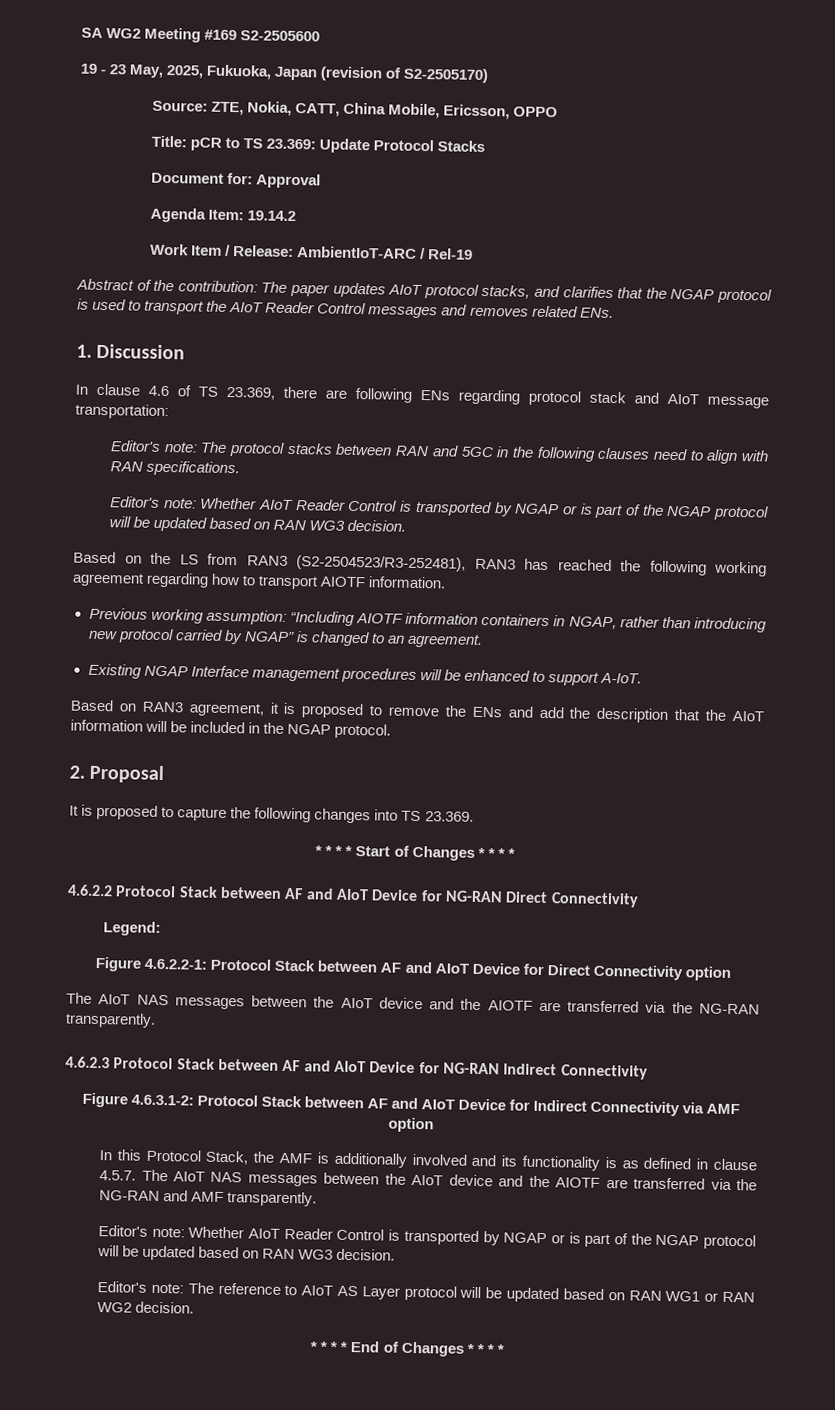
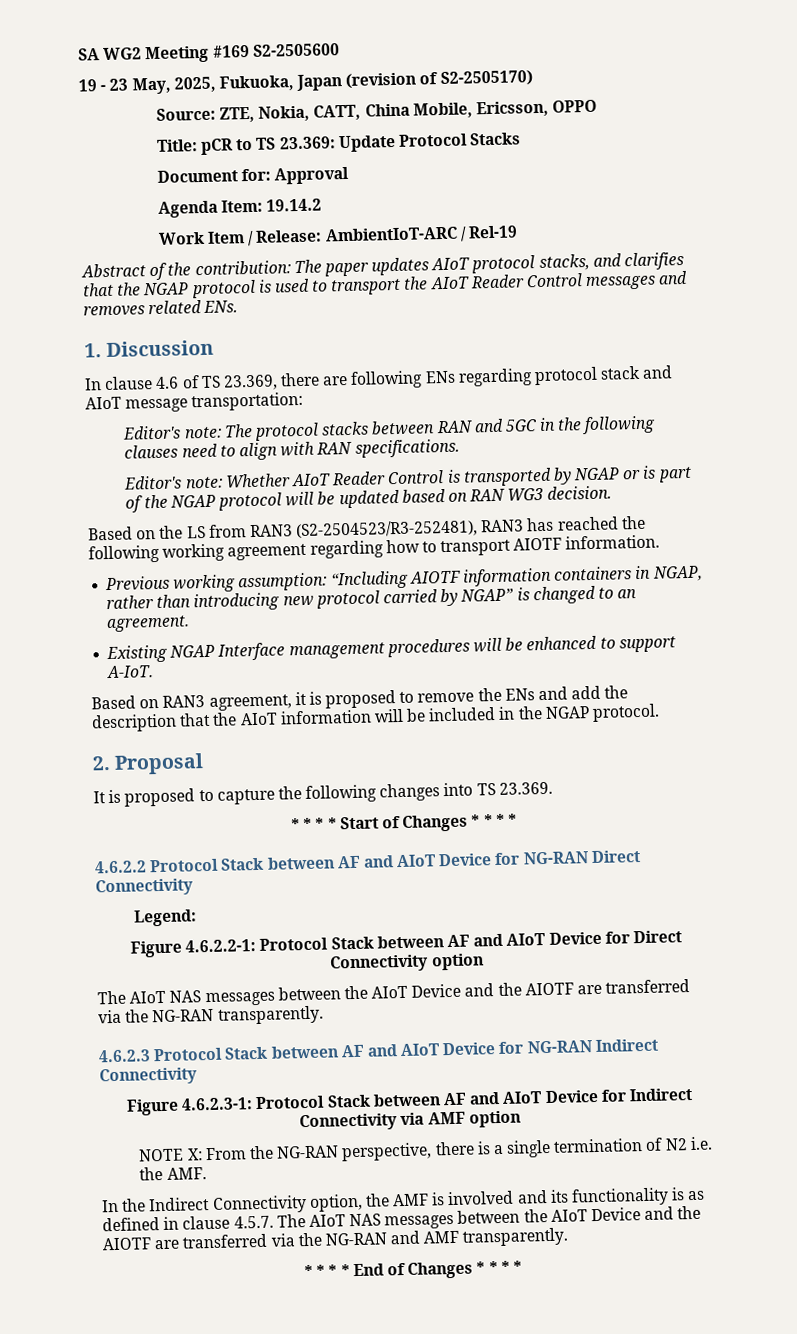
- The AIoT NAS messages between the AIoT device and the AIOTF are transferred via the NG-RAN transparently.
+ The AIoT NAS messages between the AIoT Device and the AIOTF are transferred via the NG-RAN transparently.
- Figure 4.6.3.1-2: Protocol Stack between AF and AIoT Device for Indirect Connectivity via AMF option
+ Figure 4.6.2.3-1: Protocol Stack between AF and AIoT Device for Indirect Connectivity via AMF option
- In this Protocol Stack, the AMF is additionally involved and its functionality is as defined in clause 4.5.7. The AIoT NAS messages between the AIoT device and the AIOTF are transferred via the NG-RAN and AMF transparently.
- Editor's note: Whether AIoT Reader Control is transported by NGAP or is part of the NGAP protocol will be updated based on RAN WG3 decision.
- Editor's note: The reference to AIoT AS Layer protocol will be updated based on RAN WG1 or RAN WG2 decision.
+ NOTE X: From the NG-RAN perspective, there is a single termination of N2 i.e. the AMF.
+ In the Indirect Connectivity option, the AMF is involved and its functionality is as defined in clause 4.5.7. The AIoT NAS messages between the AIoT Device and the AIOTF are transferred via the NG-RAN and AMF transparently.

